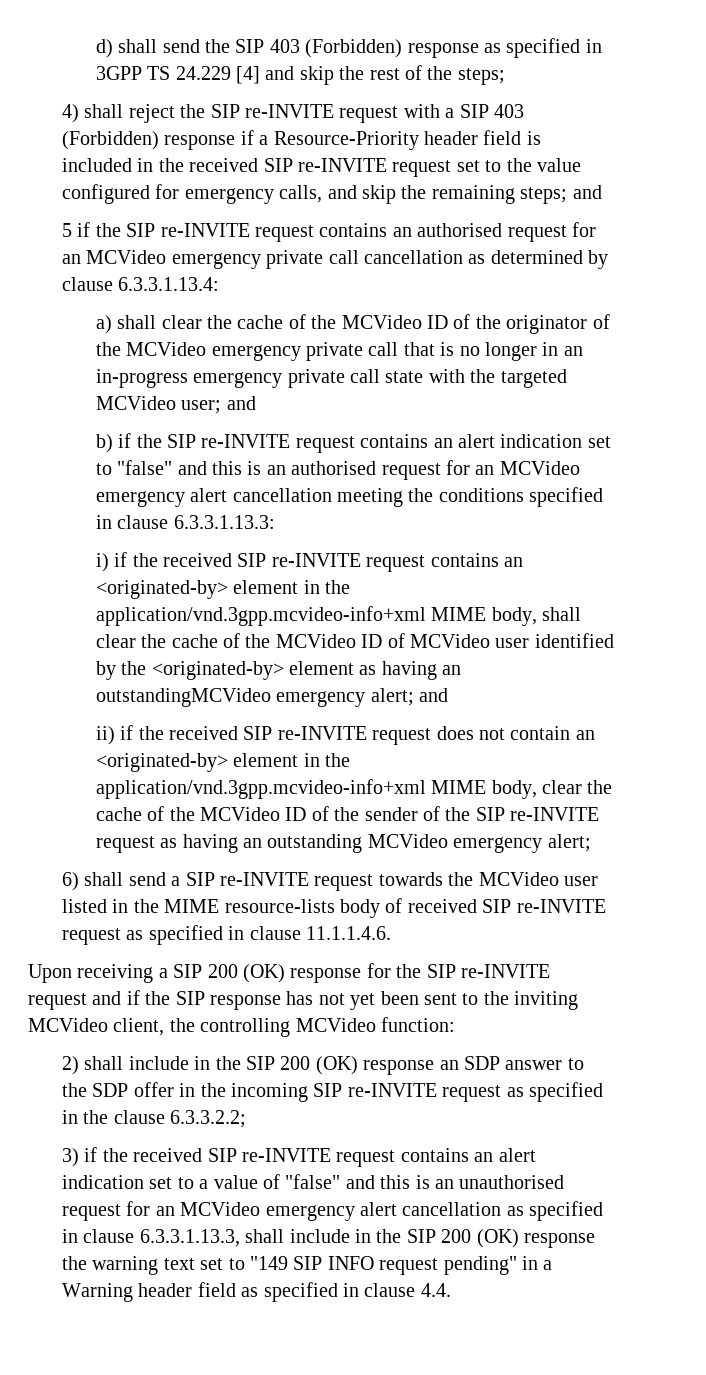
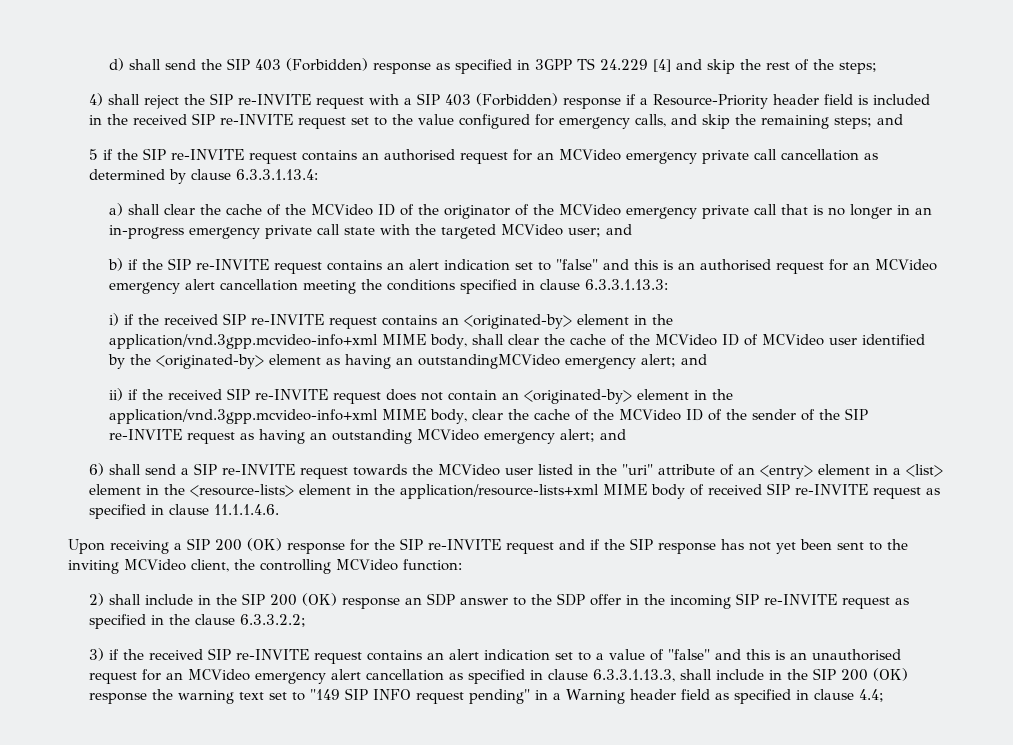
- ii) if the received SIP re-INVITE request does not contain an <originated-by> element in the application/vnd.3gpp.mcvideo-info+xml MIME body, clear the cache of the MCVideo ID of the sender of the SIP re-INVITE request as having an outstanding MCVideo emergency alert;
+ ii) if the received SIP re-INVITE request does not contain an <originated-by> element in the application/vnd.3gpp.mcvideo-info+xml MIME body, clear the cache of the MCVideo ID of the sender of the SIP re-INVITE request as having an outstanding MCVideo emergency alert; and
- 6) shall send a SIP re-INVITE request towards the MCVideo user listed in the MIME resource-lists body of received SIP re-INVITE request as specified in clause 11.1.1.4.6.
+ 6) shall send a SIP re-INVITE request towards the MCVideo user listed in the "uri" attribute of an <entry> element in a <list> element in the <resource-lists> element in the application/resource-lists+xml MIME body of received SIP re-INVITE request as specified in clause 11.1.1.4.6.
- 3) if the received SIP re-INVITE request contains an alert indication set to a value of "false" and this is an unauthorised request for an MCVideo emergency alert cancellation as specified in clause 6.3.3.1.13.3, shall include in the SIP 200 (OK) response the warning text set to "149 SIP INFO request pending" in a Warning header field as specified in clause 4.4.
+ 3) if the received SIP re-INVITE request contains an alert indication set to a value of "false" and this is an unauthorised request for an MCVideo emergency alert cancellation as specified in clause 6.3.3.1.13.3, shall include in the SIP 200 (OK) response the warning text set to "149 SIP INFO request pending" in a Warning header field as specified in clause 4.4;

